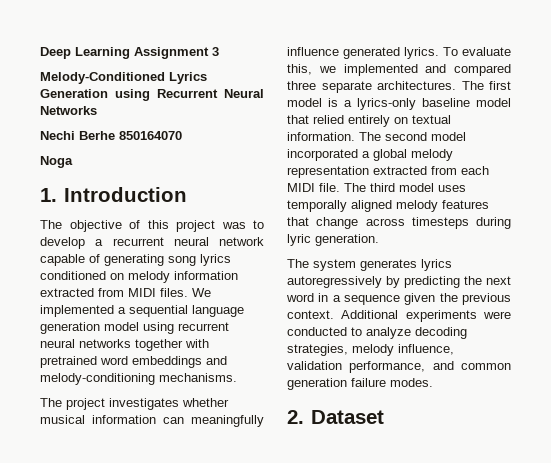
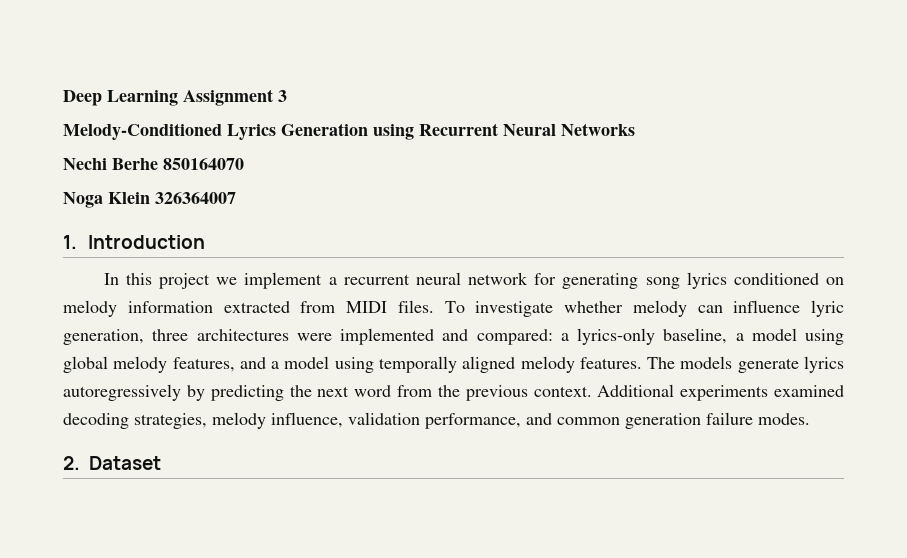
- Noga
+ Noga Klein 326364007
- The objective of this project was to develop a recurrent neural network capable of generating song lyrics conditioned on melody information extracted from MIDI files.
+ In this project we implement a recurrent neural network for generating song lyrics conditioned on melody information extracted from MIDI files.
- We implemented a sequential language generation model using recurrent neural networks together with pretrained word embeddings and melody-conditioning mechanisms.
- The project investigates whether musical information can meaningfully influence generated lyrics. To evaluate this, we implemented and compared three separate architectures. The first model is a lyrics-only baseline model that relied entirely on textual information. The second model incorporated a global melody representation extracted from each MIDI file. The third model uses temporally aligned melody features that change across timesteps during lyric generation.
- The system generates lyrics autoregressively by predicting the next word in a sequence given the previous context.
+ To investigate whether melody can influence lyric generation, three architectures were implemented and compared: a lyrics-only baseline, a model using global melody features, and a model using temporally aligned melody features. The models generate lyrics autoregressively by predicting the next word from the previous context.
- Additional experiments were conducted to analyze decoding strategies, melody influence, validation performance, and common generation failure modes.
+ Additional experiments examined decoding strategies, melody influence, validation performance, and common generation failure modes.

